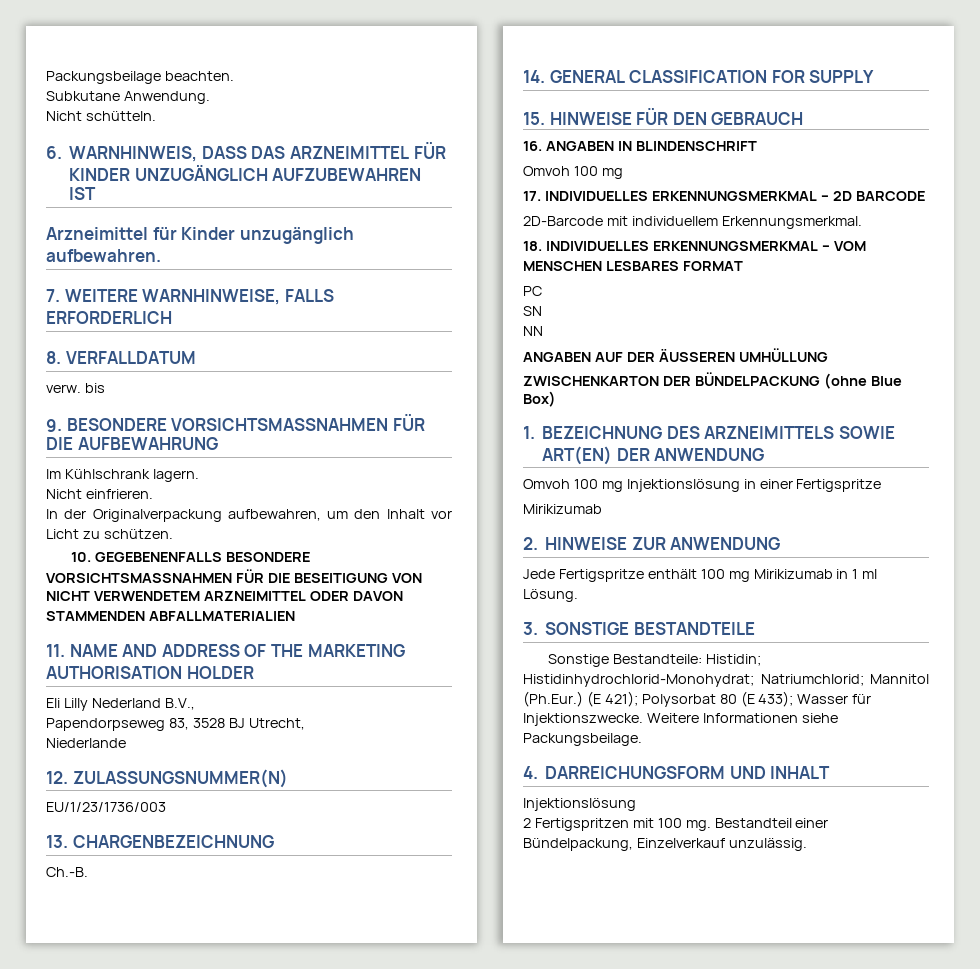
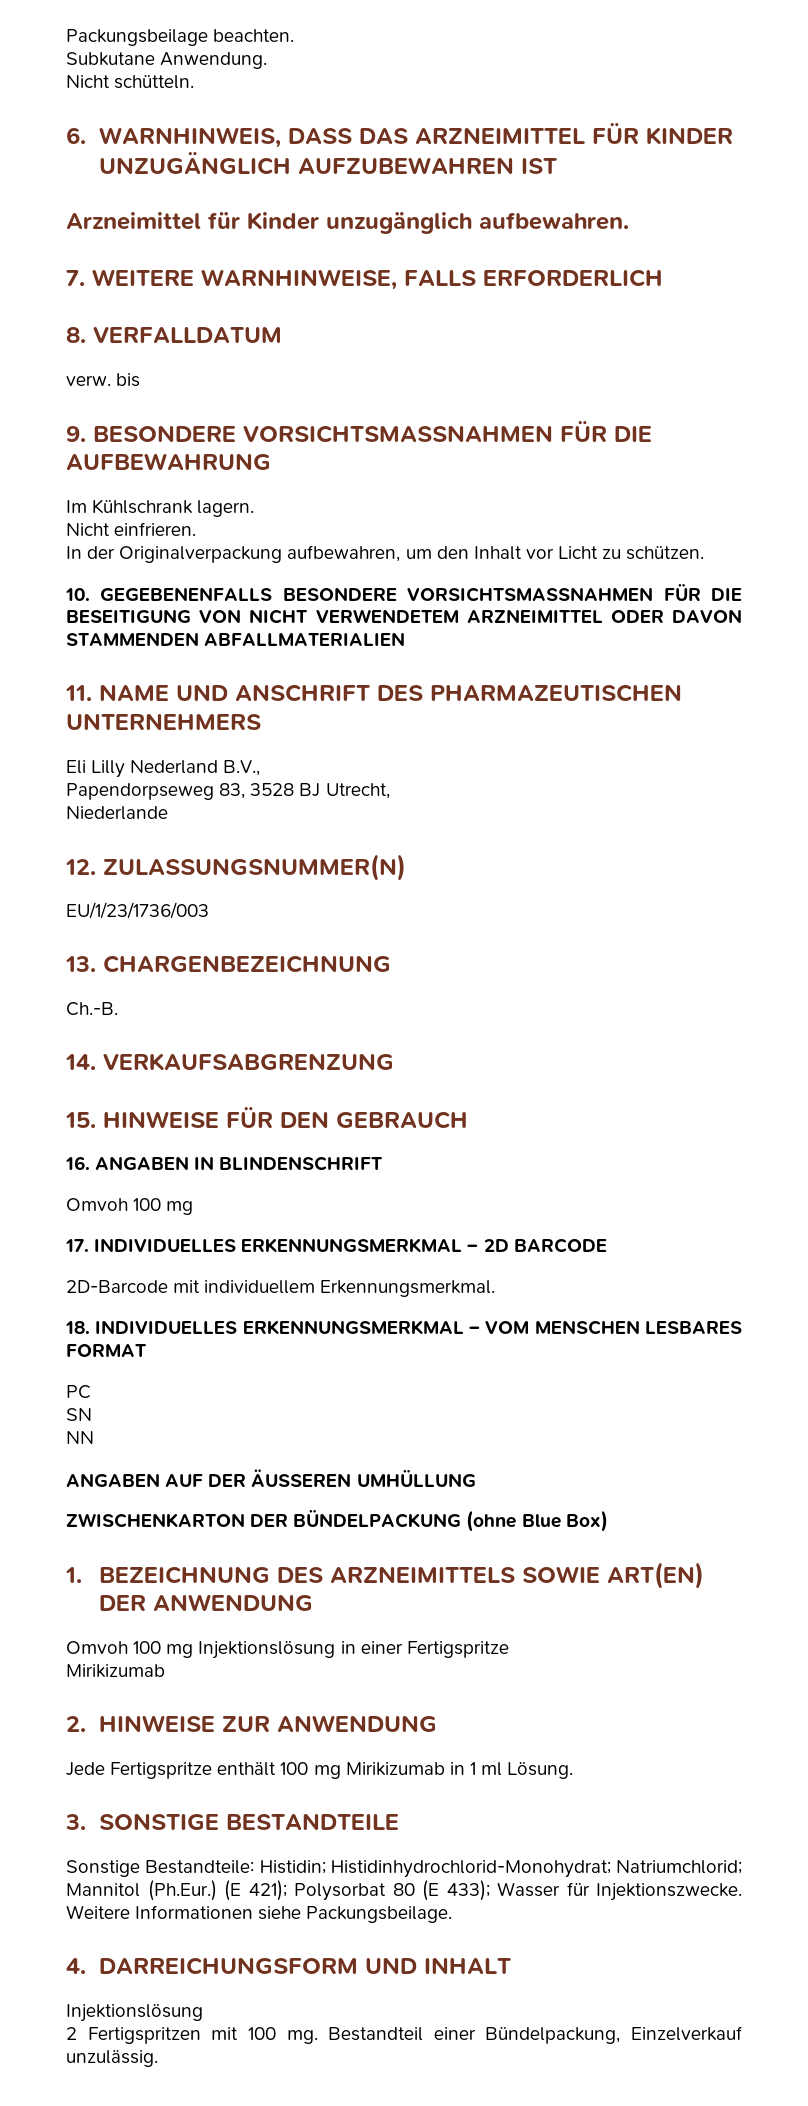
- 11. NAME AND ADDRESS OF THE MARKETING AUTHORISATION HOLDER
+ 11. NAME UND ANSCHRIFT DES PHARMAZEUTISCHEN UNTERNEHMERS
- 14. GENERAL CLASSIFICATION FOR SUPPLY
+ 14. VERKAUFSABGRENZUNG

